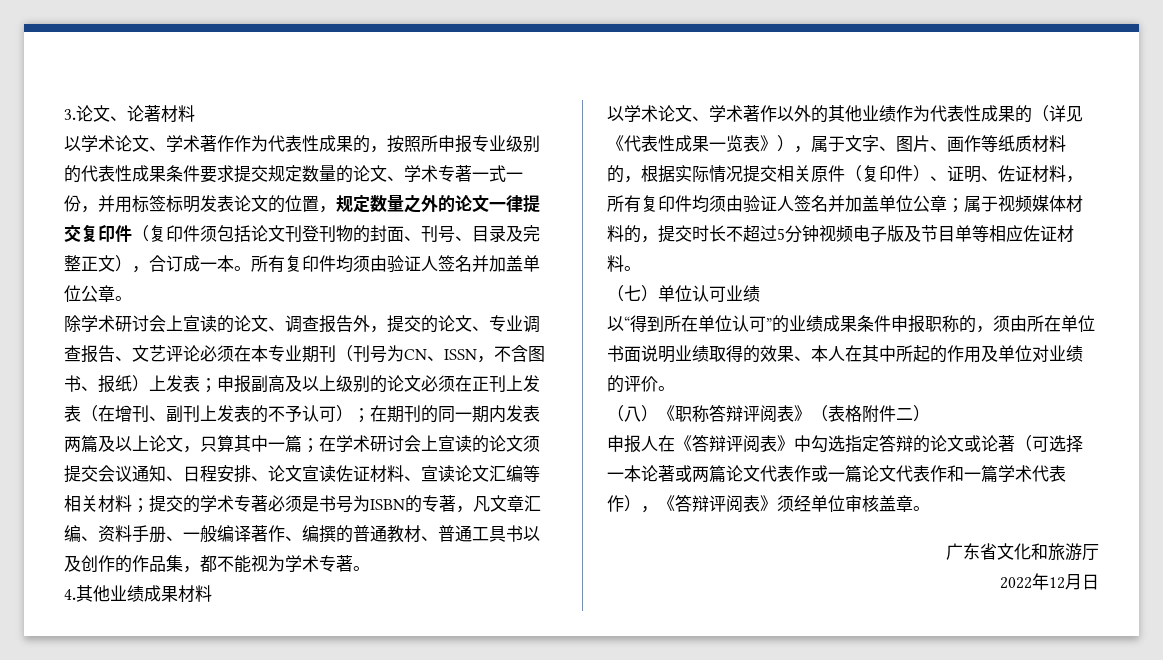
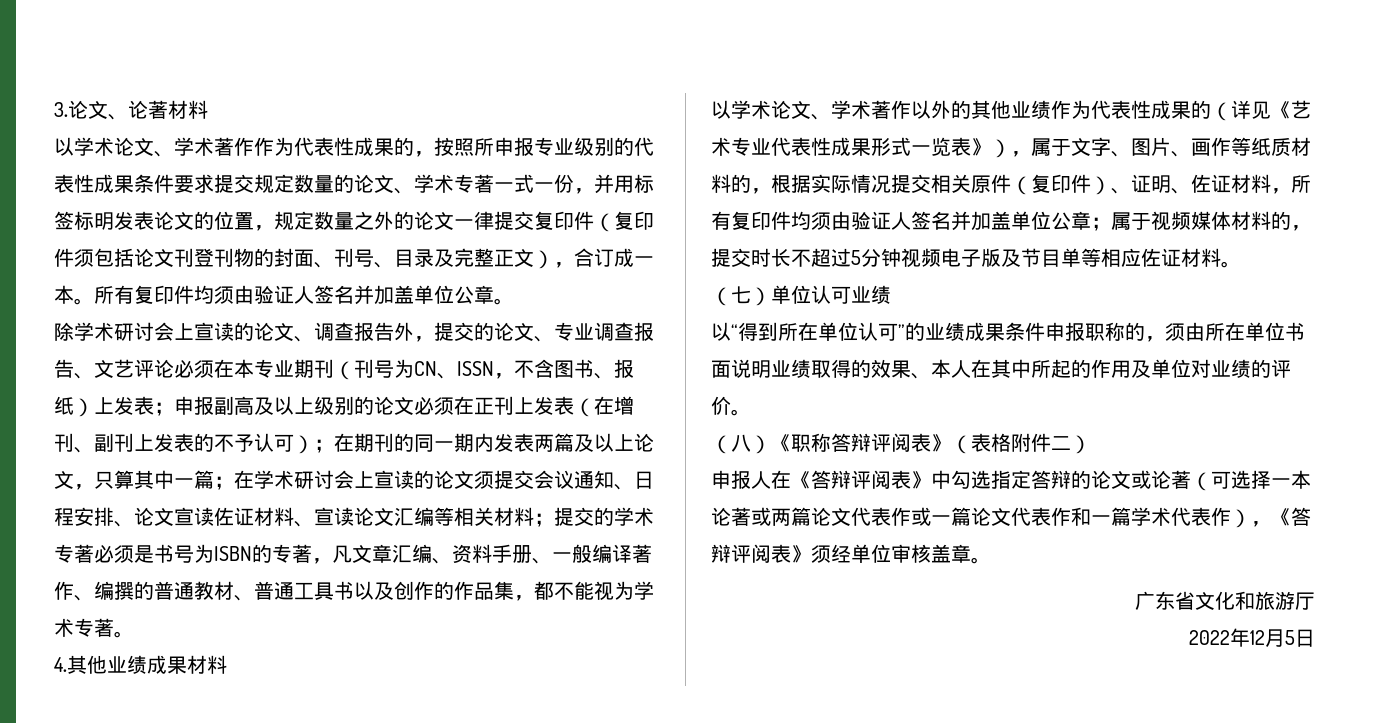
- 以学术论文、学术著作以外的其他业绩作为代表性成果的（详见《代表性成果一览表》），属于文字、图片、画作等纸质材料的，根据实际情况提交相关原件（复印件）、证明、佐证材料，所有复印件均须由验证人签名并加盖单位公章；
+ 以学术论文、学术著作以外的其他业绩作为代表性成果的（详见《艺术专业代表性成果形式一览表》），属于文字、图片、画作等纸质材料的，根据实际情况提交相关原件（复印件）、证明、佐证材料，所有复印件均须由验证人签名并加盖单位公章；
- 2022年12月日
+ 2022年12月5日

